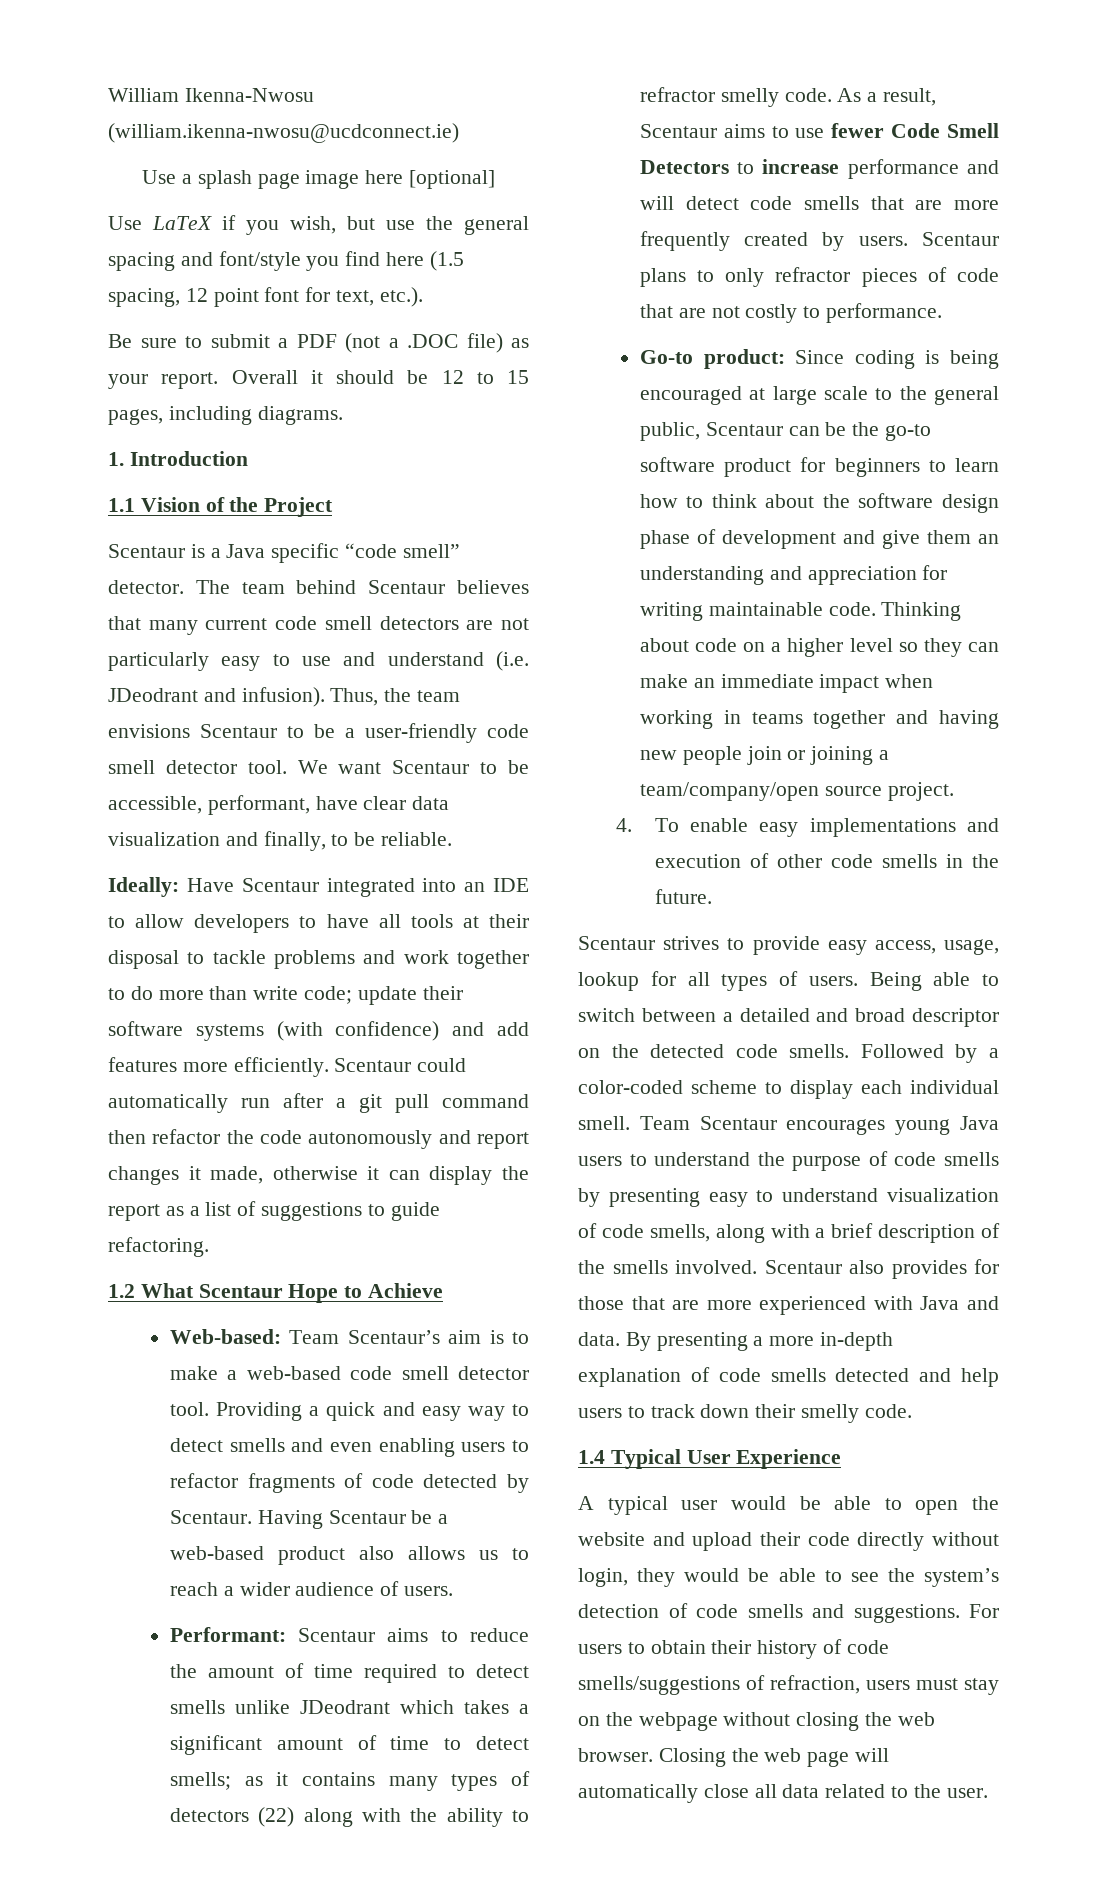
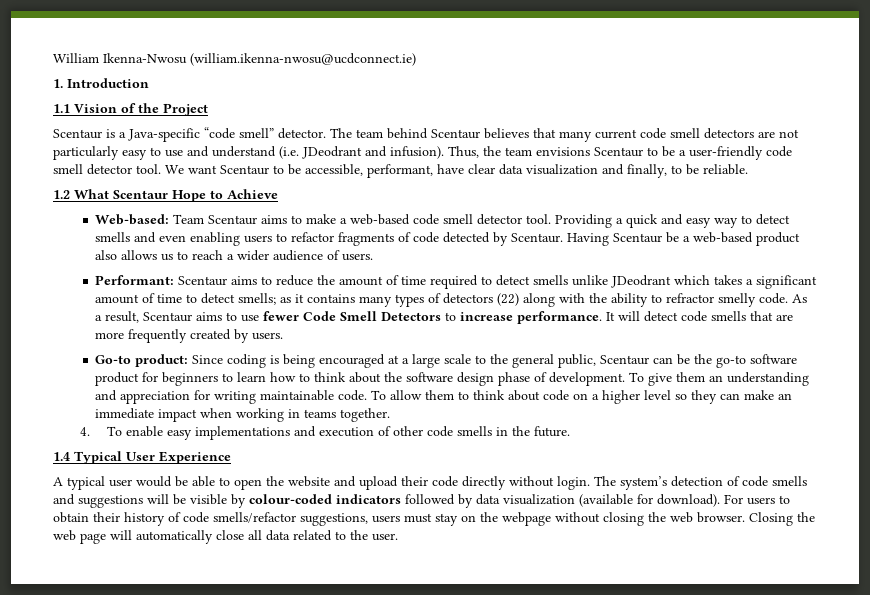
- Use a splash page image here [optional]
- Use LaTeX if you wish, but use the general spacing and font/style you find here (1.5 spacing, 12 point font for text, etc.).
- Be sure to submit a PDF (not a .DOC file) as your report. Overall it should be 12 to 15 pages, including diagrams.
- Scentaur is a Java specific “code smell” detector.
+ Scentaur is a Java-specific “code smell” detector.
- Ideally: Have Scentaur integrated into an IDE to allow developers to have all tools at their disposal to tackle problems and work together to do more than write code; update their software systems (with confidence) and add features more efficiently. Scentaur could automatically run after a git pull command then refactor the code autonomously and report changes it made, otherwise it can display the report as a list of suggestions to guide refactoring.
- Web-based: Team Scentaur’s aim is to make a web-based code smell detector tool.
+ Web-based: Team Scentaur aims to make a web-based code smell detector tool.
- As a result, Scentaur aims to use fewer Code Smell Detectors to increase performance and will detect code smells that are more frequently created by users. Scentaur plans to only refractor pieces of code that are not costly to performance.
+ As a result, Scentaur aims to use fewer Code Smell Detectors to increase performance. It will detect code smells that are more frequently created by users.
- Go-to product: Since coding is being encouraged at large scale to the general public, Scentaur can be the go-to software product for beginners to learn how to think about the software design phase of development and give them an understanding and appreciation for writing maintainable code.
+ Go-to product: Since coding is being encouraged at a large scale to the general public, Scentaur can be the go-to software product for beginners to learn how to think about the software design phase of development. To give them an understanding and appreciation for writing maintainable code.
- Thinking about code on a higher level so they can make an immediate impact when working in teams together and having new people join or joining a team/company/open source project.
+ To allow them to think about code on a higher level so they can make an immediate impact when working in teams together.
- Scentaur strives to provide easy access, usage, lookup for all types of users. Being able to switch between a detailed and broad descriptor on the detected code smells. Followed by a color-coded scheme to display each individual smell. Team Scentaur encourages young Java users to understand the purpose of code smells by presenting easy to understand visualization of code smells, along with a brief description of the smells involved. Scentaur also provides for those that are more experienced with Java and data. By presenting a more in-depth explanation of code smells detected and help users to track down their smelly code.
- A typical user would be able to open the website and upload their code directly without login, they would be able to see the system’s detection of code smells and suggestions.
+ A typical user would be able to open the website and upload their code directly without login. The system’s detection of code smells and suggestions will be visible by colour-coded indicators followed by data visualization (available for download).
- For users to obtain their history of code smells/suggestions of refraction, users must stay on the webpage without closing the web browser.
+ For users to obtain their history of code smells/refactor suggestions, users must stay on the webpage without closing the web browser.

